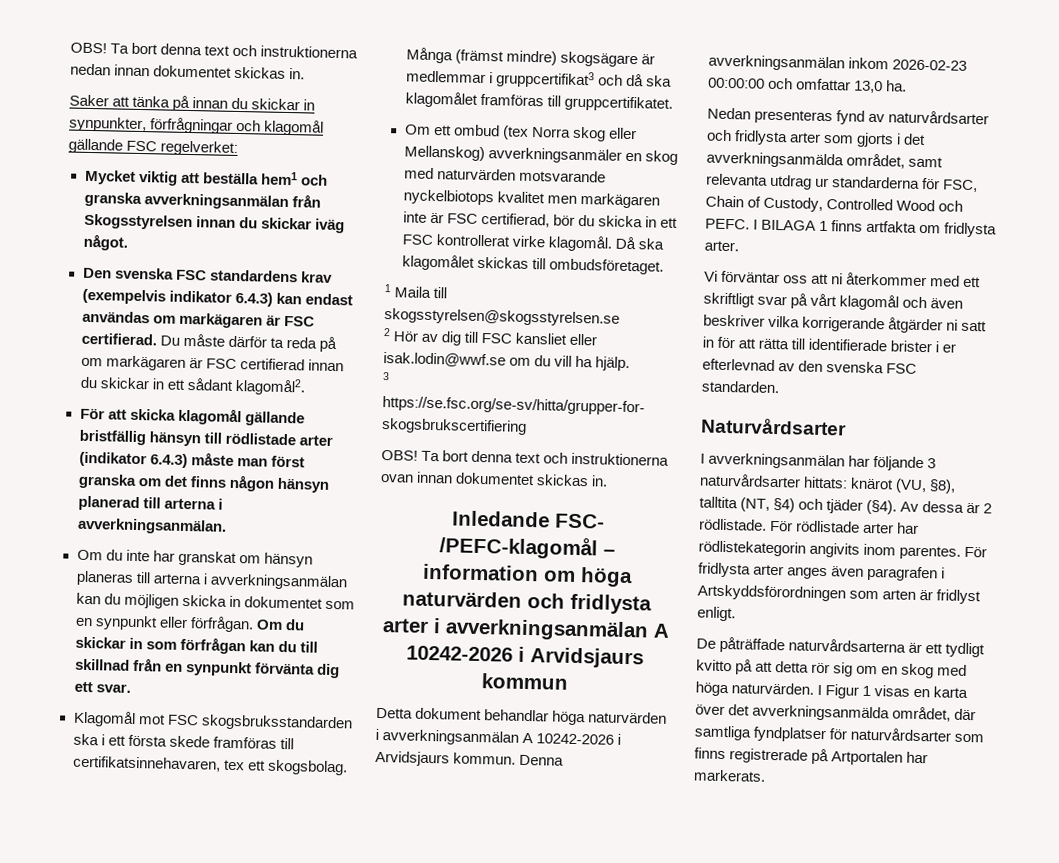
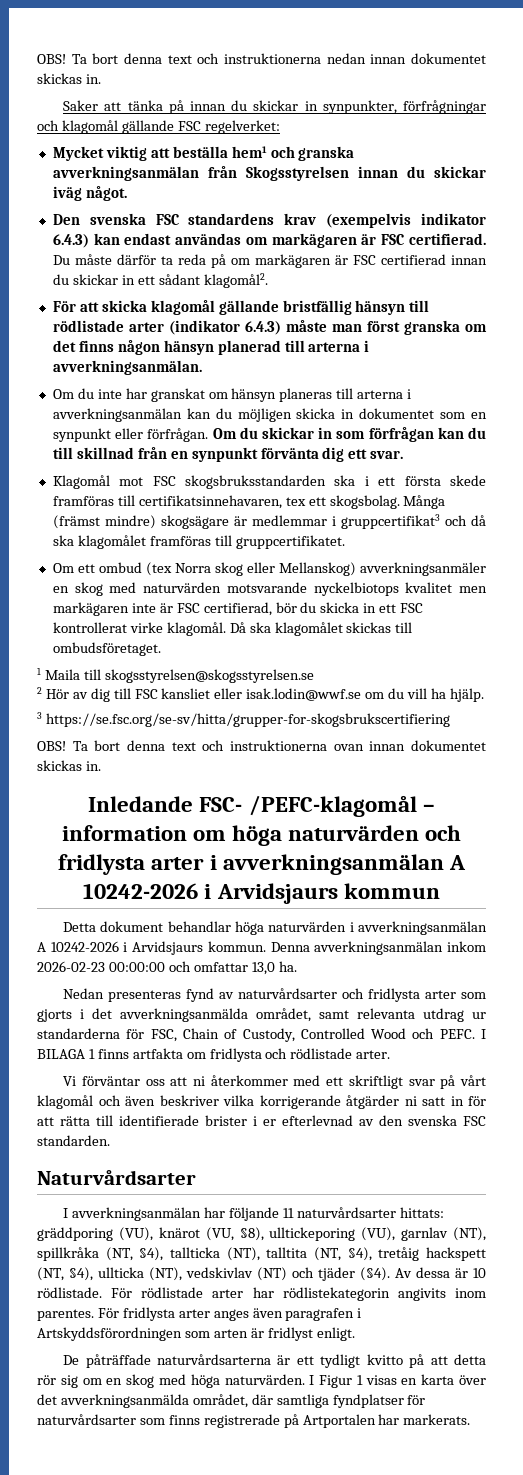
- I BILAGA 1 finns artfakta om fridlysta arter.
+ I BILAGA 1 finns artfakta om fridlysta och rödlistade arter.
- I avverkningsanmälan har följande 3 naturvårdsarter hittats: knärot (VU, §8), talltita (NT, §4) och tjäder (§4).
+ I avverkningsanmälan har följande 11 naturvårdsarter hittats: gräddporing (VU), knärot (VU, §8), ulltickeporing (VU), garnlav (NT), spillkråka (NT, §4), tallticka (NT), talltita (NT, §4), tretåig hackspett (NT, §4), ullticka (NT), vedskivlav (NT) och tjäder (§4).
- Av dessa är 2 rödlistade.
+ Av dessa är 10 rödlistade.

